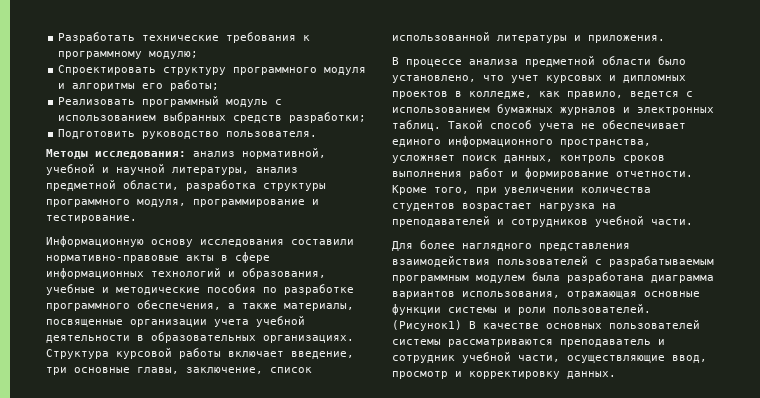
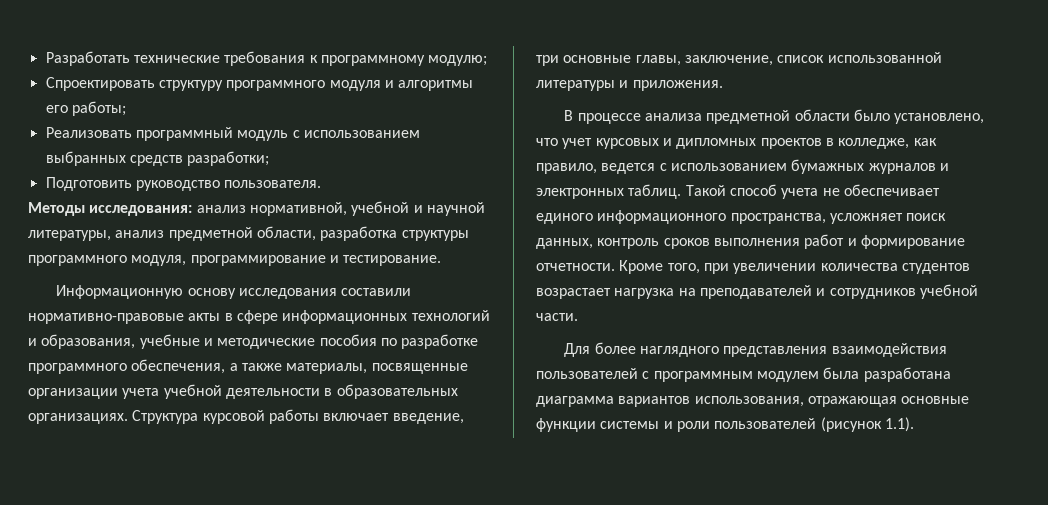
- Для более наглядного представления взаимодействия пользователей с разрабатываемым программным модулем была разработана диаграмма вариантов использования, отражающая основные функции системы и роли пользователей. (Рисунок1) В качестве основных пользователей системы рассматриваются преподаватель и сотрудник учебной части, осуществляющие ввод, просмотр и корректировку данных.
+ Для более наглядного представления взаимодействия пользователей с программным модулем была разработана диаграмма вариантов использования, отражающая основные функции системы и роли пользователей (рисунок 1.1).

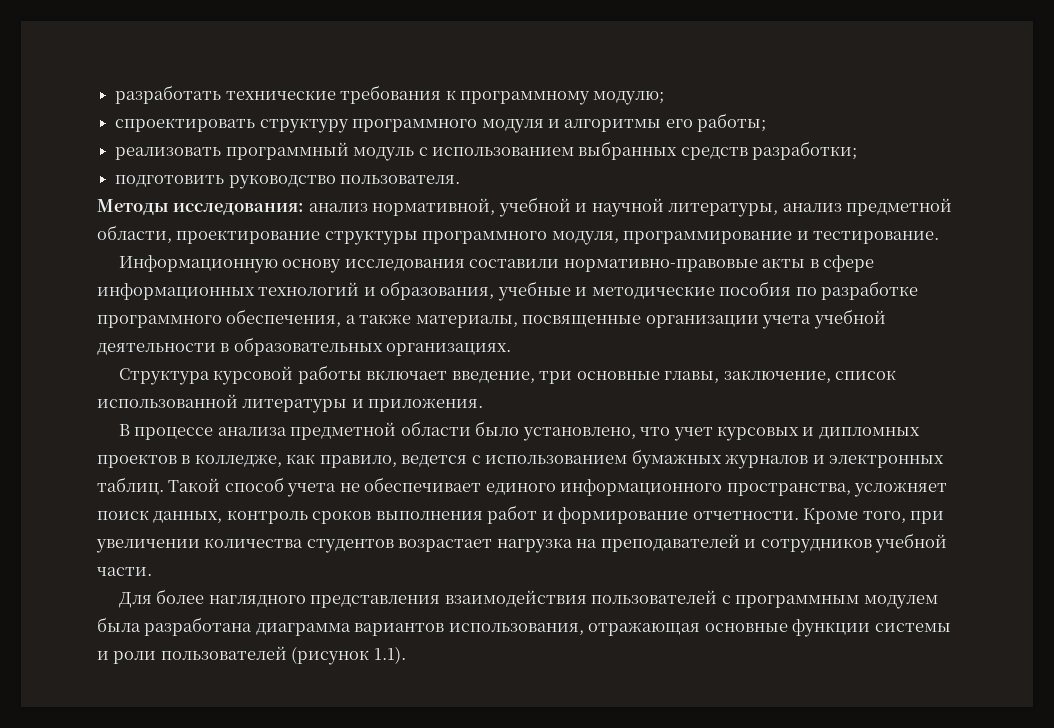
- Разработать технические требования к программному модулю;
+ разработать технические требования к программному модулю;
- Спроектировать структуру программного модуля и алгоритмы его работы;
+ спроектировать структуру программного модуля и алгоритмы его работы;
- Реализовать программный модуль с использованием выбранных средств разработки;
+ реализовать программный модуль с использованием выбранных средств разработки;
- Подготовить руководство пользователя.
+ подготовить руководство пользователя.
- Методы исследования: анализ нормативной, учебной и научной литературы, анализ предметной области, разработка структуры программного модуля, программирование и тестирование.
+ Методы исследования: анализ нормативной, учебной и научной литературы, анализ предметной области, проектирование структуры программного модуля, программирование и тестирование.
- Информационную основу исследования составили нормативно-правовые акты в сфере информационных технологий и образования, учебные и методические пособия по разработке программного обеспечения, а также материалы, посвященные организации учета учебной деятельности в образовательных организациях. Структура курсовой работы включает введение, три основные главы, заключение, список использованной литературы и приложения.
+ Информационную основу исследования составили нормативно-правовые акты в сфере информационных технологий и образования, учебные и методические пособия по разработке программного обеспечения, а также материалы, посвященные организации учета учебной деятельности в образовательных организациях.
+ Структура курсовой работы включает введение, три основные главы, заключение, список использованной литературы и приложения.

